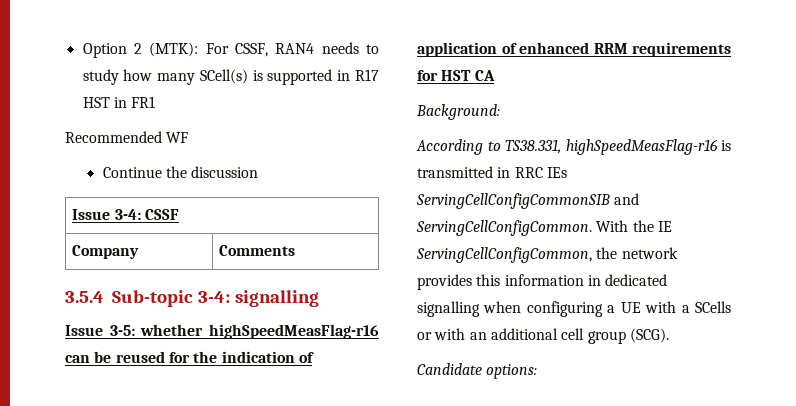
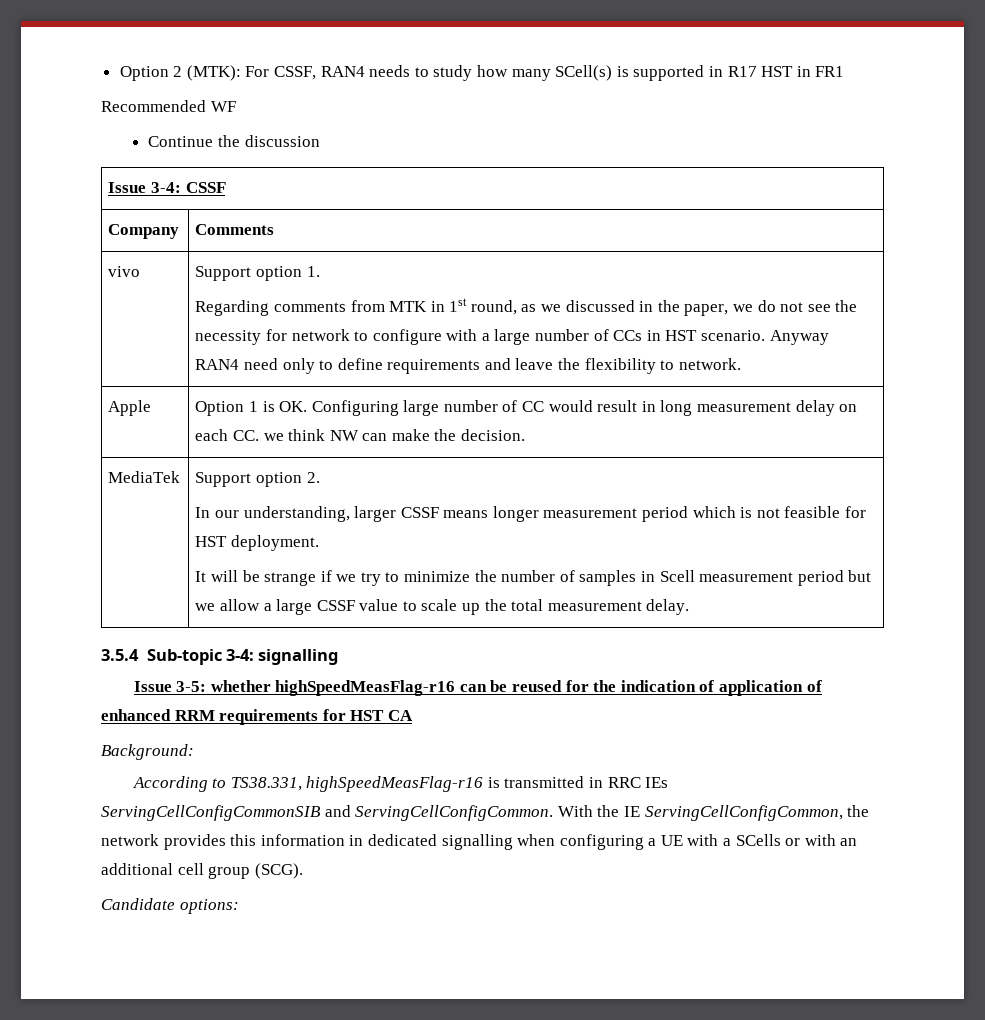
+ vivo | Support option 1.
+ Regarding comments from MTK in 1st round, as we discussed in the paper, we do not see the necessity for network to configure with a large number of CCs in HST scenario. Anyway RAN4 need only to define requirements and leave the flexibility to network.
+ Apple | Option 1 is OK. Configuring large number of CC would result in long measurement delay on each CC. we think NW can make the decision.
+ MediaTek | Support option 2.
+ In our understanding, larger CSSF means longer measurement period which is not feasible for HST deployment.
+ It will be strange if we try to minimize the number of samples in Scell measurement period but we allow a large CSSF value to scale up the total measurement delay.

